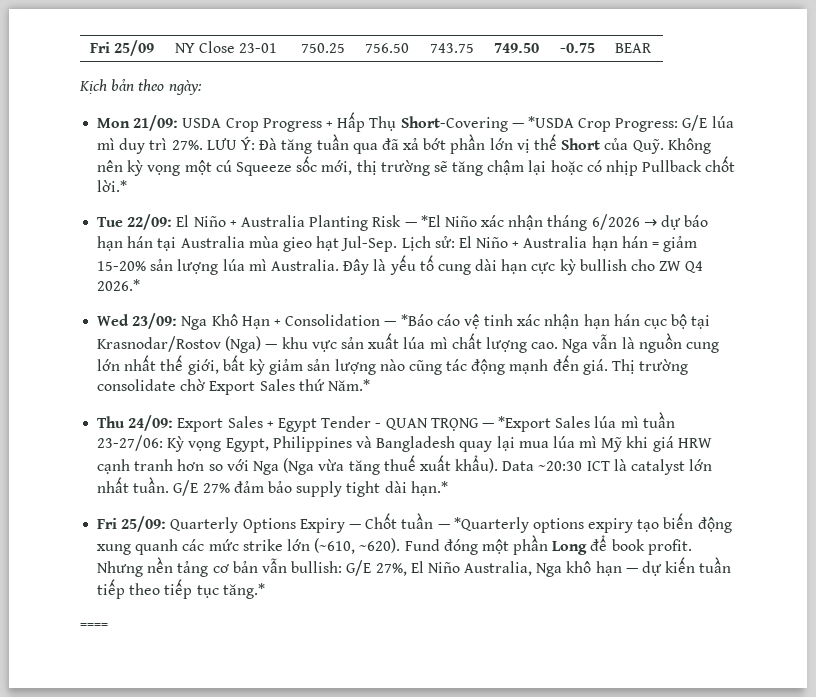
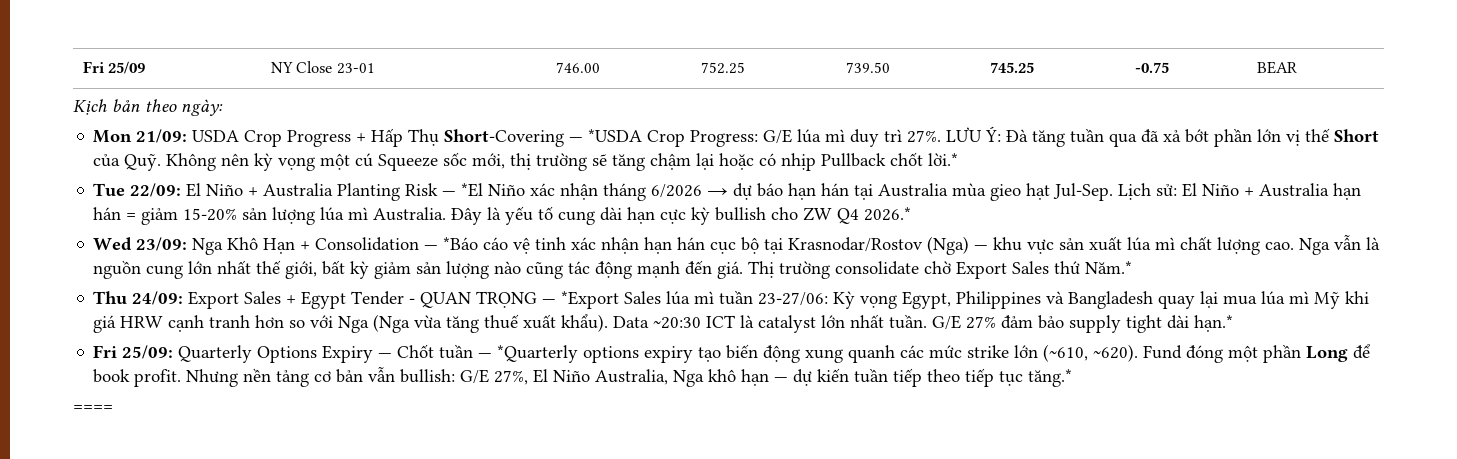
- Fri 25/09 | NY Close 23-01 | 750.25 | 756.50 | 743.75 | 749.50 | -0.75 | BEAR
+ Fri 25/09 | NY Close 23-01 | 746.00 | 752.25 | 739.50 | 745.25 | -0.75 | BEAR

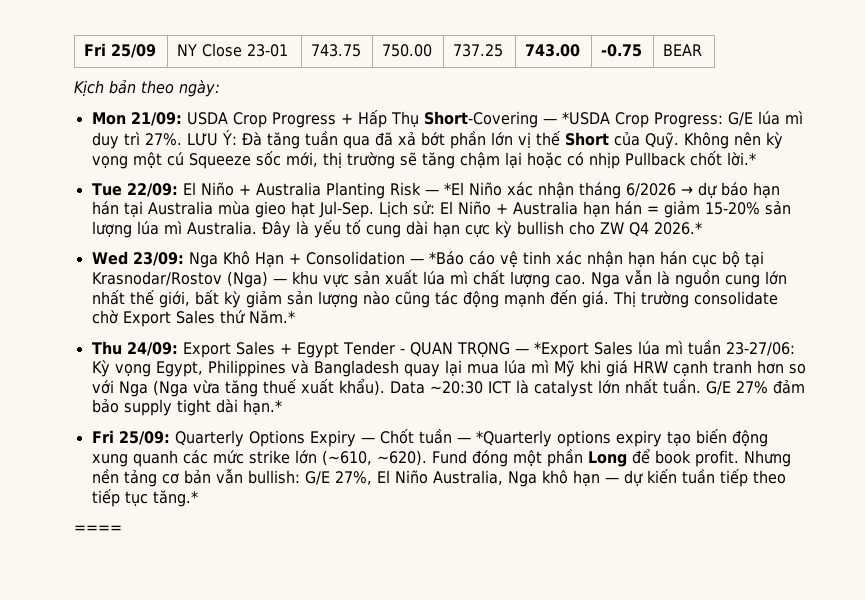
- Fri 25/09 | NY Close 23-01 | 746.00 | 752.25 | 739.50 | 745.25 | -0.75 | BEAR
+ Fri 25/09 | NY Close 23-01 | 743.75 | 750.00 | 737.25 | 743.00 | -0.75 | BEAR

